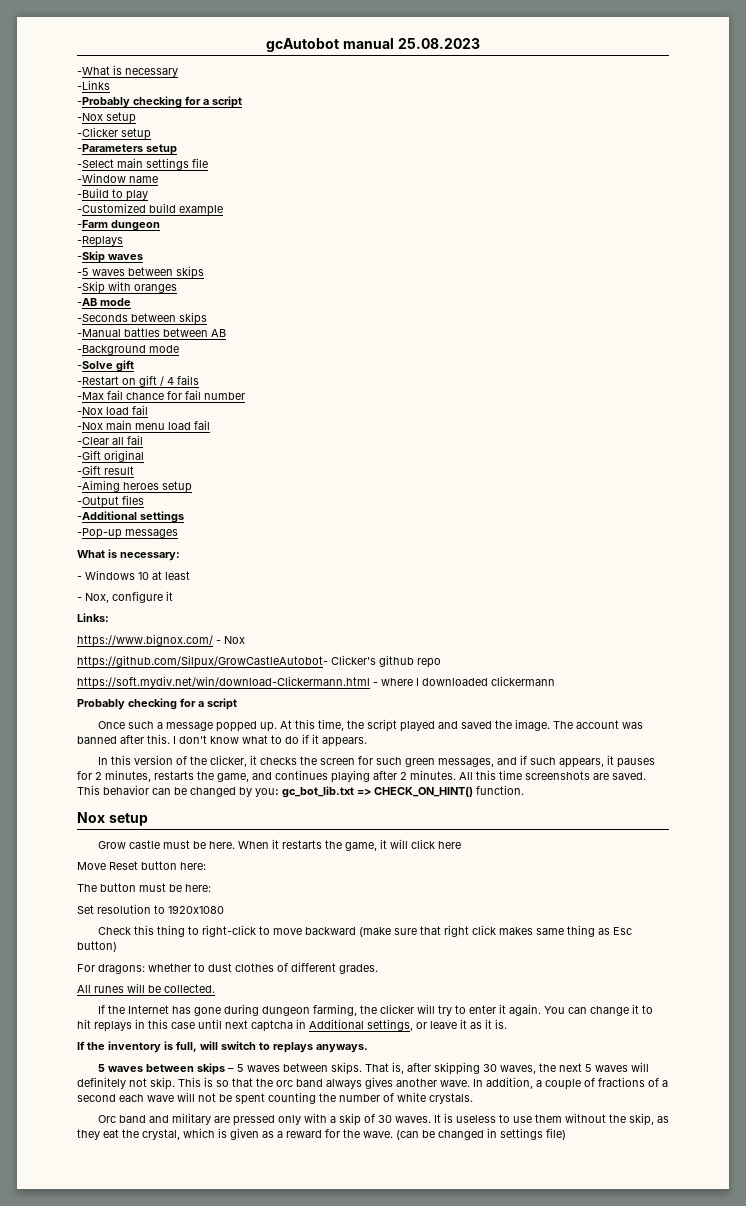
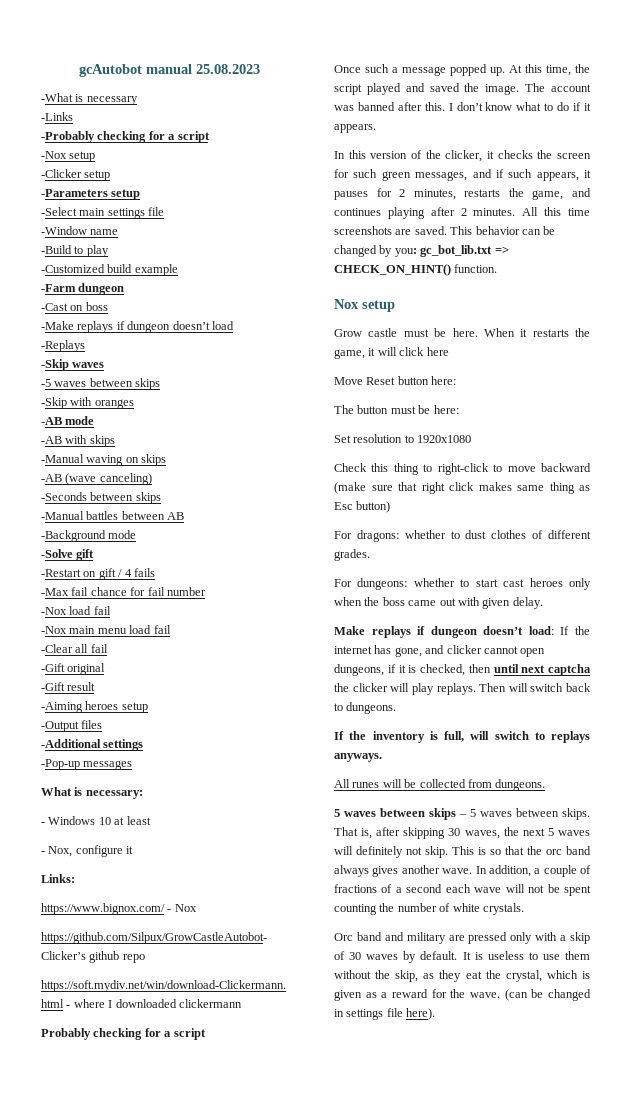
+ -Cast on boss
+ -Make replays if dungeon doesn’t load
+ -AB with skips
+ -Manual waving on skips
+ -AB (wave canceling)
- All runes will be collected.
- If the Internet has gone during dungeon farming, the clicker will try to enter it again. You can change it to hit replays in this case until next captcha in Additional settings, or leave it as it is.
+ For dungeons: whether to start cast heroes only when the boss came out with given delay.
+ Make replays if dungeon doesn’t load: If the internet has gone, and clicker cannot open dungeons, if it is checked, then until next captcha the clicker will play replays. Then will switch back to dungeons.
+ All runes will be collected from dungeons.
- Orc band and military are pressed only with a skip of 30 waves.
+ Orc band and military are pressed only with a skip of 30 waves by default.
- (can be changed in settings file)
+ (can be changed in settings file here).

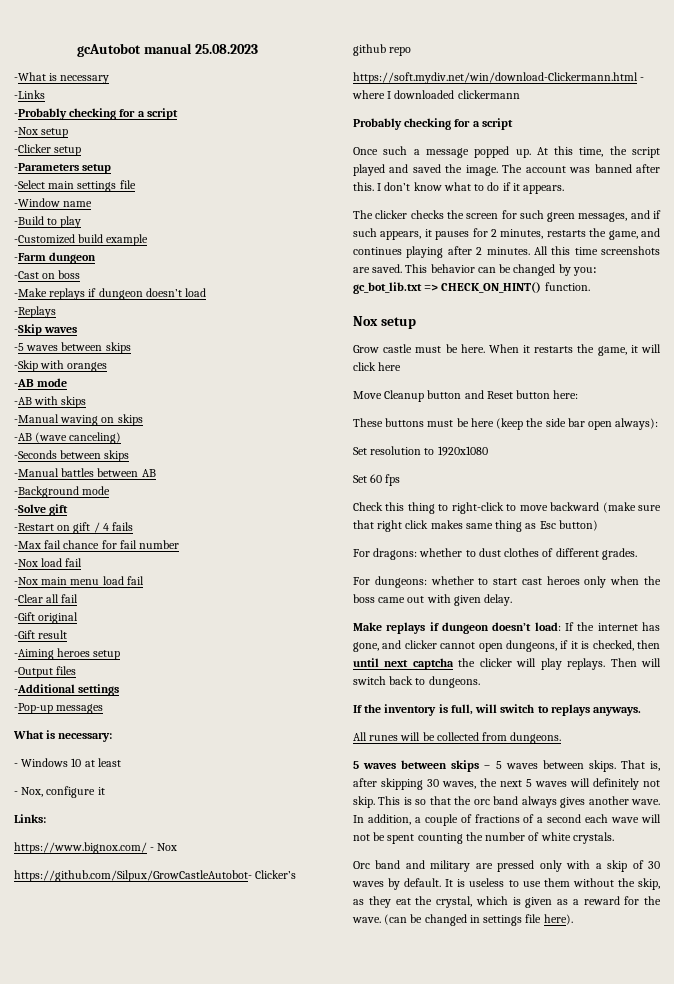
- In this version of the clicker, it checks the screen for such green messages, and if such appears, it pauses for 2 minutes, restarts the game, and continues playing after 2 minutes.
+ The clicker checks the screen for such green messages, and if such appears, it pauses for 2 minutes, restarts the game, and continues playing after 2 minutes.
- Move Reset button here:
+ Move Cleanup button and Reset button here:
- The button must be here:
+ These buttons must be here (keep the side bar open always):
+ Set 60 fps

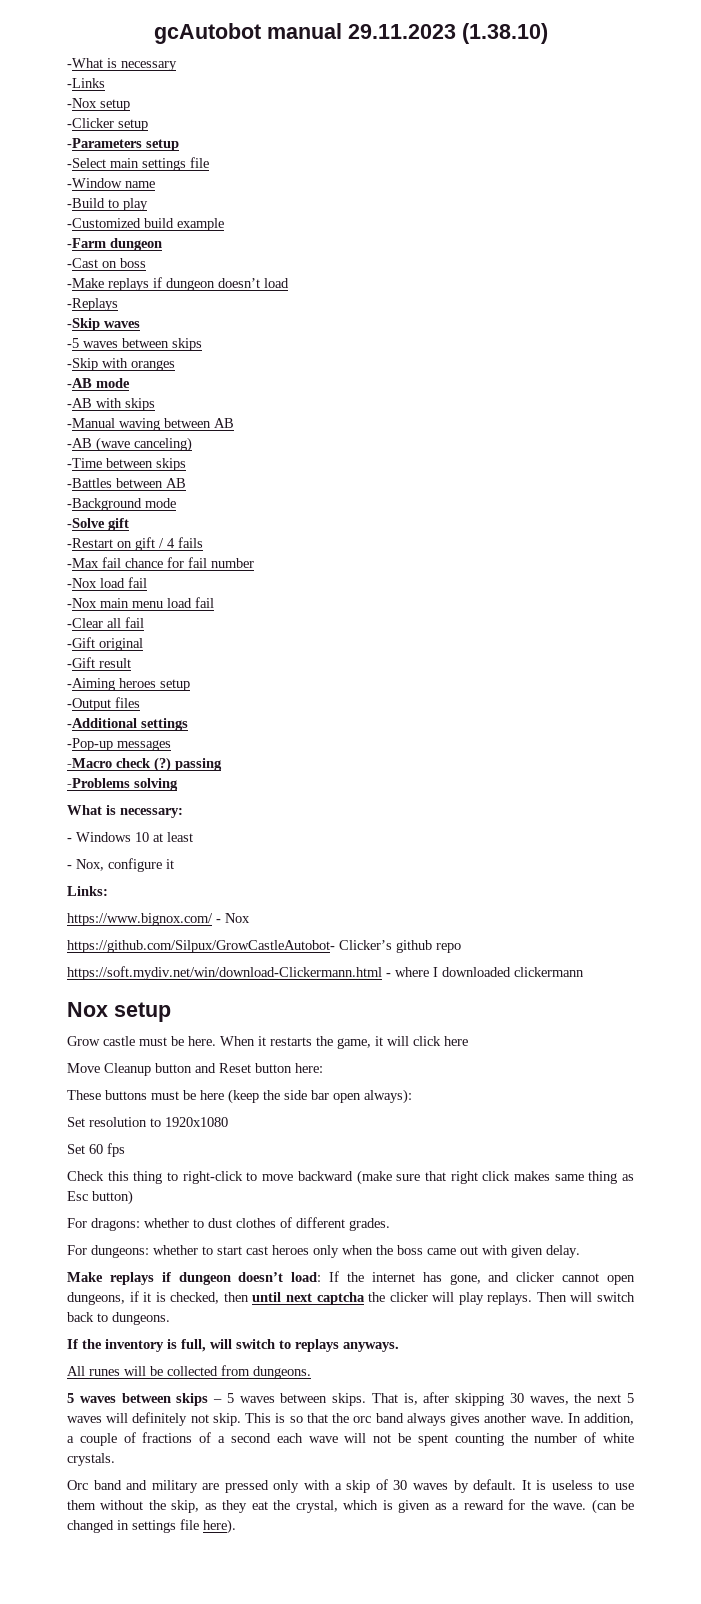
- gcAutobot manual 25.08.2023
+ gcAutobot manual 29.11.2023 (1.38.10)
- -Probably checking for a script
- -Manual waving on skips
+ -Manual waving between AB
- -Seconds between skips
- -Manual battles between AB
+ -Time between skips
+ -Battles between AB
+ -Macro check (?) passing
+ -Problems solving
- Probably checking for a script
- Once such a message popped up. At this time, the script played and saved the image. The account was banned after this. I don’t know what to do if it appears.
- The clicker checks the screen for such green messages, and if such appears, it pauses for 2 minutes, restarts the game, and continues playing after 2 minutes. All this time screenshots are saved. This behavior can be changed by you: gc_bot_lib.txt => CHECK_ON_HINT() function.

